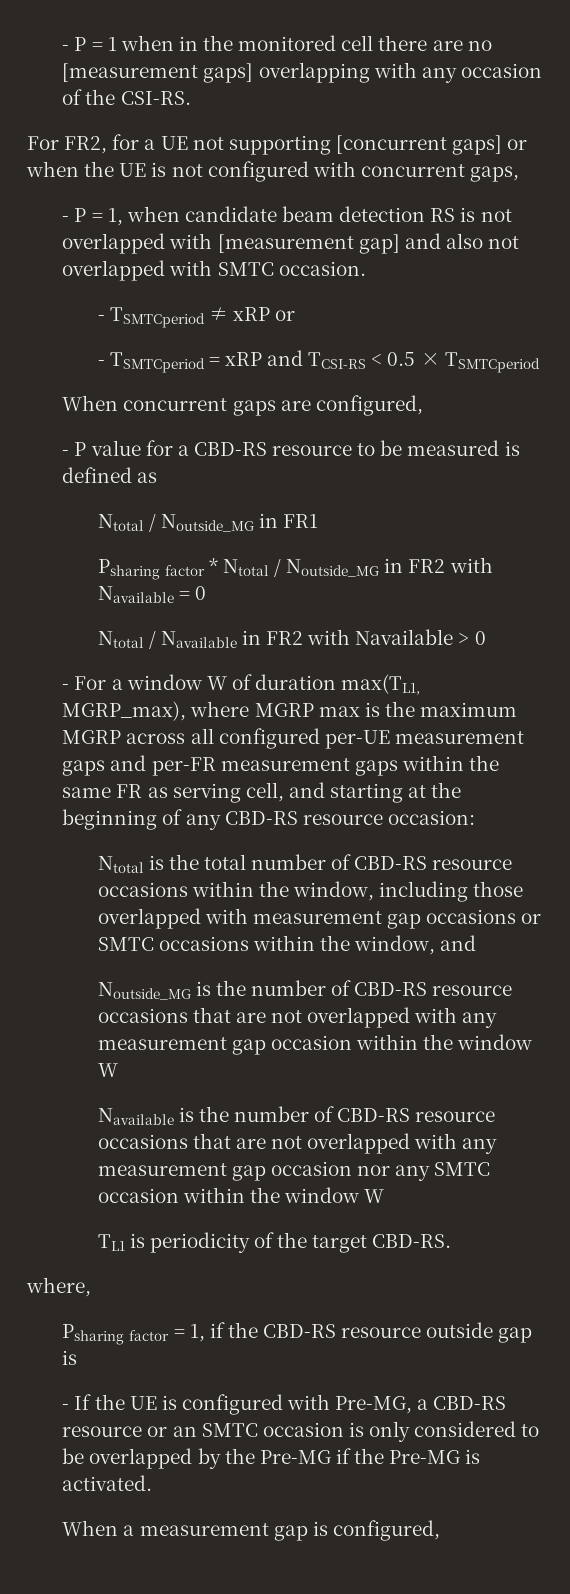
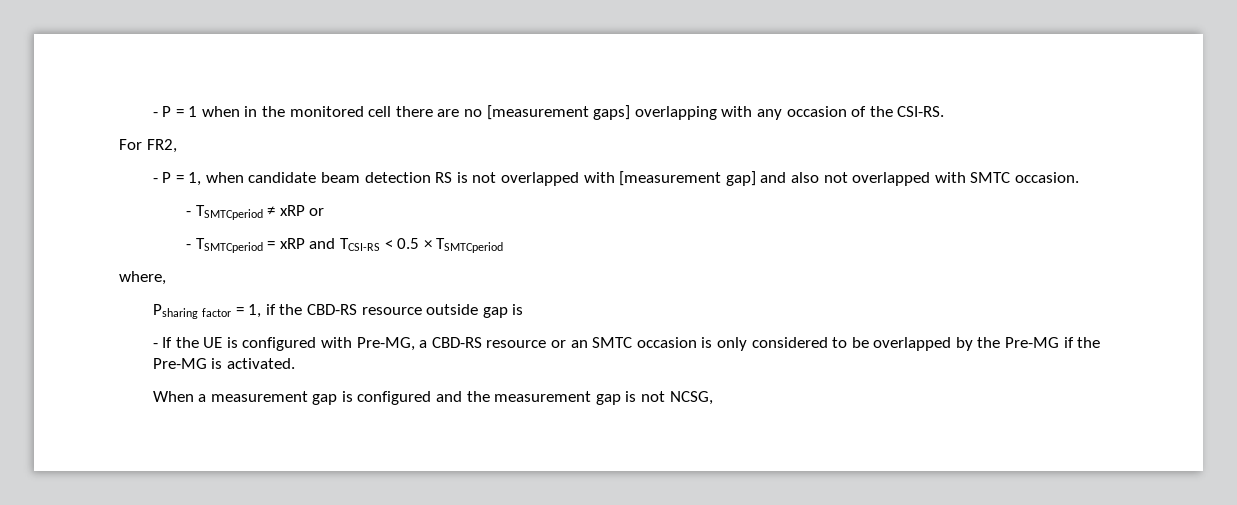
- For FR2, for a UE not supporting [concurrent gaps] or when the UE is not configured with concurrent gaps,
+ For FR2,
- When concurrent gaps are configured,
- - P value for a CBD-RS resource to be measured is defined as
- Ntotal / Noutside_MG in FR1
- Psharing factor * Ntotal / Noutside_MG in FR2 with Navailable = 0
- Ntotal / Navailable in FR2 with Navailable > 0
- - For a window W of duration max(TL1, MGRP_max), where MGRP max is the maximum MGRP across all configured per-UE measurement gaps and per-FR measurement gaps within the same FR as serving cell, and starting at the beginning of any CBD-RS resource occasion:
- Ntotal is the total number of CBD-RS resource occasions within the window, including those overlapped with measurement gap occasions or SMTC occasions within the window, and
- Noutside_MG is the number of CBD-RS resource occasions that are not overlapped with any measurement gap occasion within the window W
- Navailable is the number of CBD-RS resource occasions that are not overlapped with any measurement gap occasion nor any SMTC occasion within the window W
- TL1 is periodicity of the target CBD-RS.
- When a measurement gap is configured,
+ When a measurement gap is configured and the measurement gap is not NCSG,

